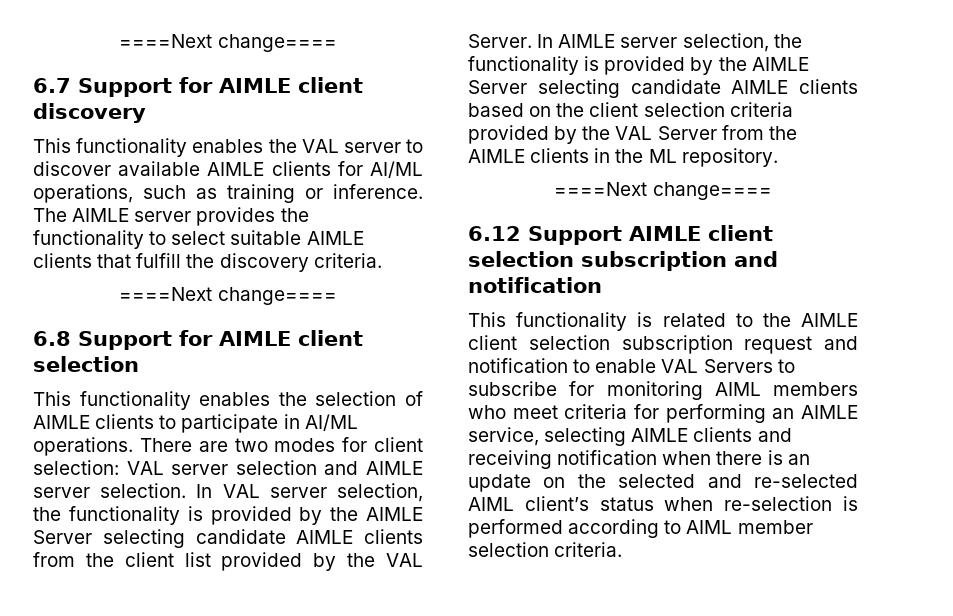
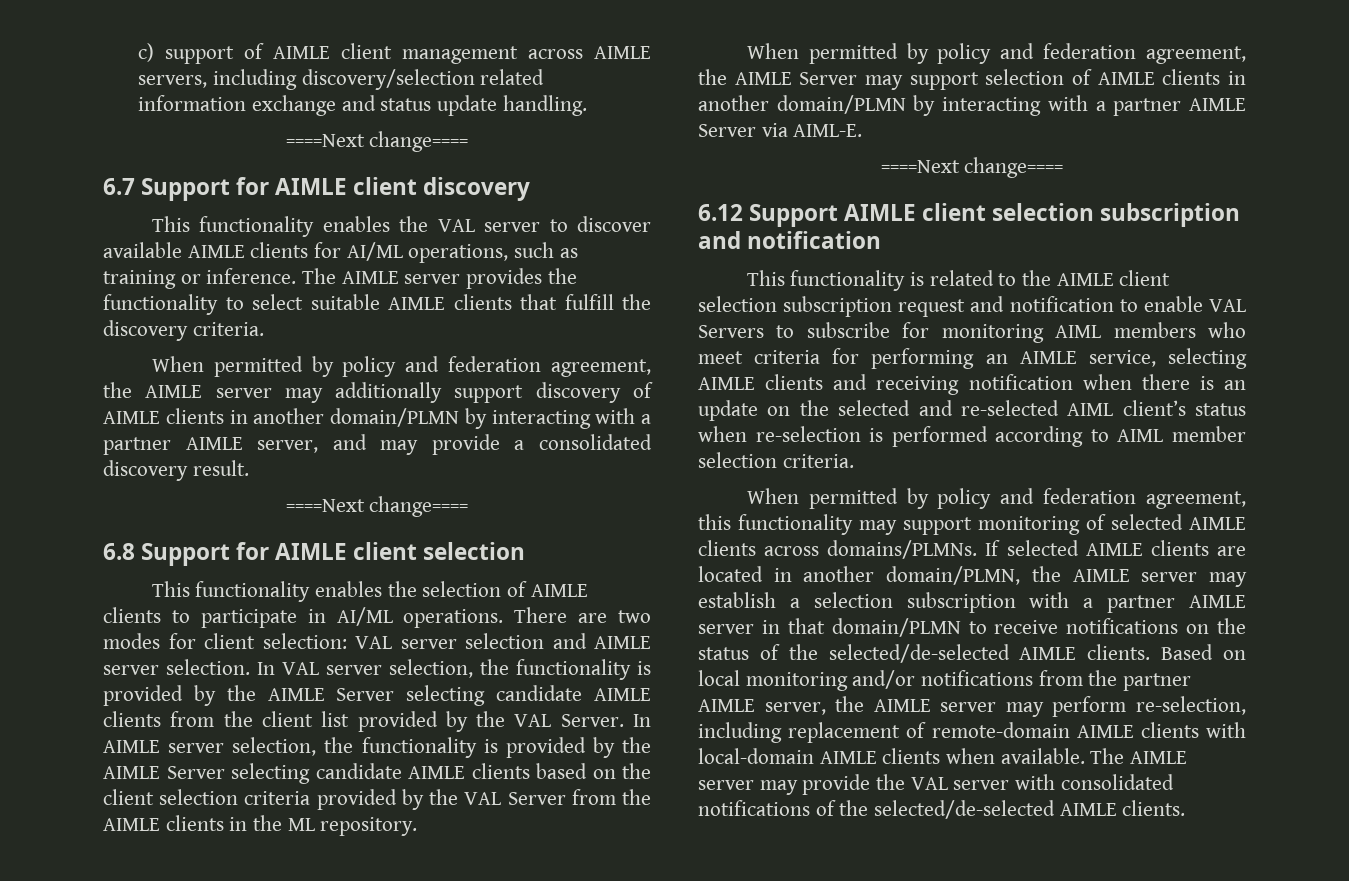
+ c) support of AIMLE client management across AIMLE servers, including discovery/selection related information exchange and status update handling.
+ When permitted by policy and federation agreement, the AIMLE server may additionally support discovery of AIMLE clients in another domain/PLMN by interacting with a partner AIMLE server, and may provide a consolidated discovery result.
+ When permitted by policy and federation agreement, the AIMLE Server may support selection of AIMLE clients in another domain/PLMN by interacting with a partner AIMLE Server via AIML-E.
+ When permitted by policy and federation agreement, this functionality may support monitoring of selected AIMLE clients across domains/PLMNs. If selected AIMLE clients are located in another domain/PLMN, the AIMLE server may establish a selection subscription with a partner AIMLE server in that domain/PLMN to receive notifications on the status of the selected/de-selected AIMLE clients. Based on local monitoring and/or notifications from the partner AIMLE server, the AIMLE server may perform re-selection, including replacement of remote-domain AIMLE clients with local-domain AIMLE clients when available. The AIMLE server may provide the VAL server with consolidated notifications of the selected/de-selected AIMLE clients.

